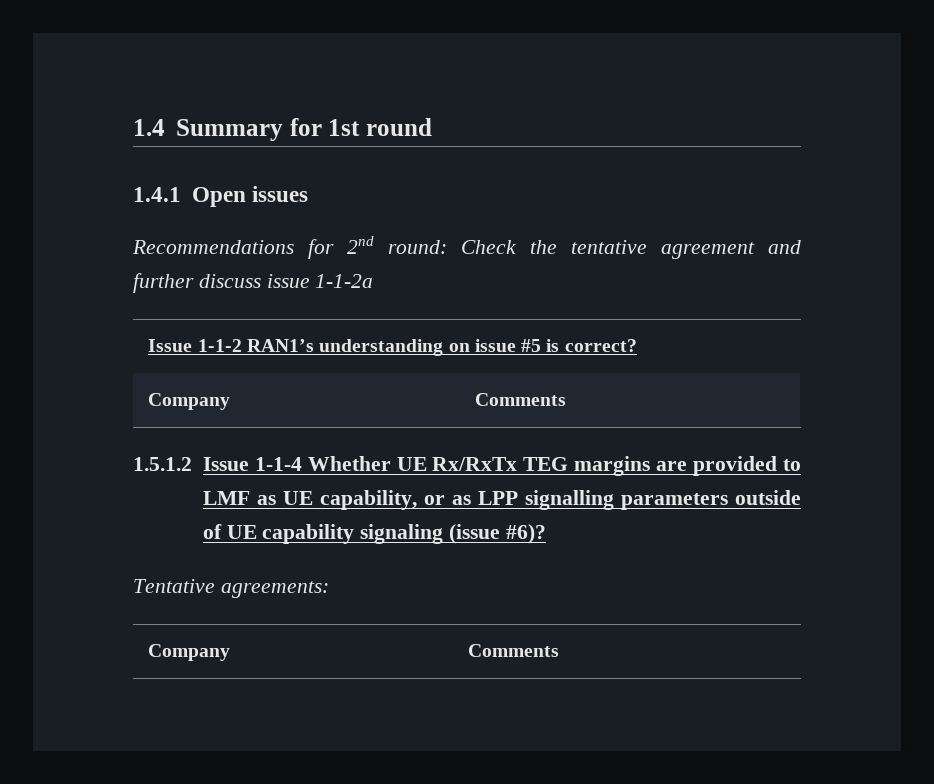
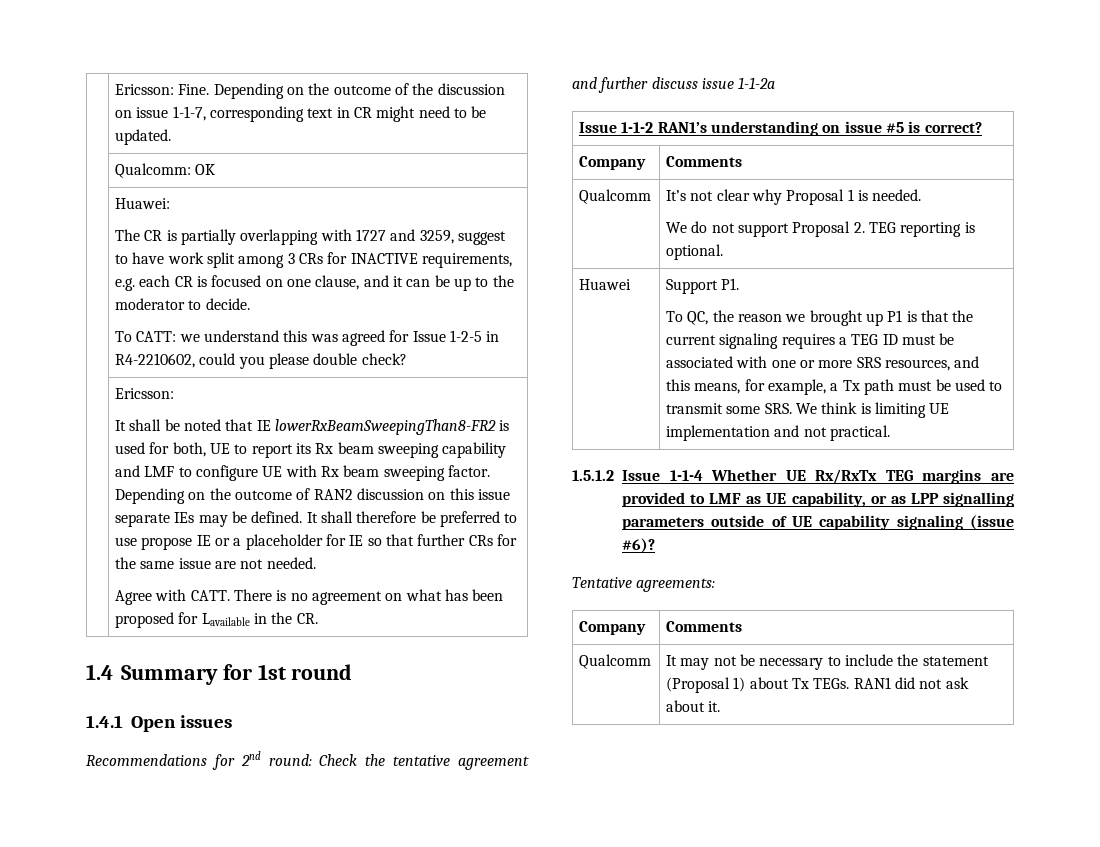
+ | Ericsson: Fine. Depending on the outcome of the discussion on issue 1-1-7, corresponding text in CR might need to be updated.
+ | Qualcomm: OK
+ | Huawei:
+ The CR is partially overlapping with 1727 and 3259, suggest to have work split among 3 CRs for INACTIVE requirements, e.g. each CR is focused on one clause, and it can be up to the moderator to decide.
+ To CATT: we understand this was agreed for Issue 1-2-5 in R4-2210602, could you please double check?
+ | Ericsson:
+ It shall be noted that IE lowerRxBeamSweepingThan8-FR2 is used for both, UE to report its Rx beam sweeping capability and LMF to configure UE with Rx beam sweeping factor. Depending on the outcome of RAN2 discussion on this issue separate IEs may be defined. It shall therefore be preferred to use propose IE or a placeholder for IE so that further CRs for the same issue are not needed.
+ Agree with CATT. There is no agreement on what has been proposed for Lavailable in the CR.
+ Qualcomm | It’s not clear why Proposal 1 is needed.
+ We do not support Proposal 2. TEG reporting is optional.
+ Huawei | Support P1.
+ To QC, the reason we brought up P1 is that the current signaling requires a TEG ID must be associated with one or more SRS resources, and this means, for example, a Tx path must be used to transmit some SRS. We think is limiting UE implementation and not practical.
+ Qualcomm | It may not be necessary to include the statement (Proposal 1) about Tx TEGs. RAN1 did not ask about it.

